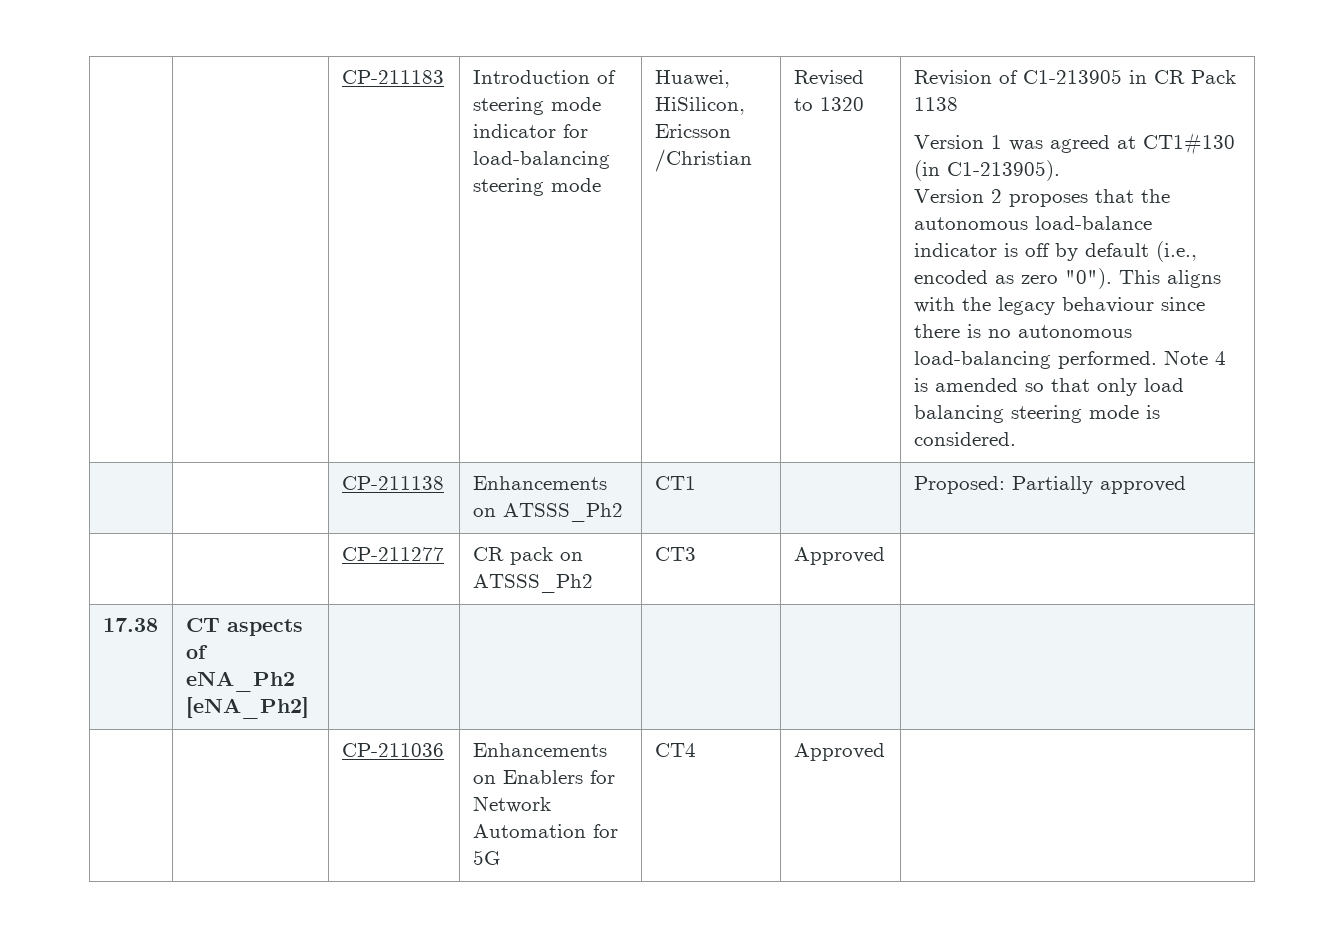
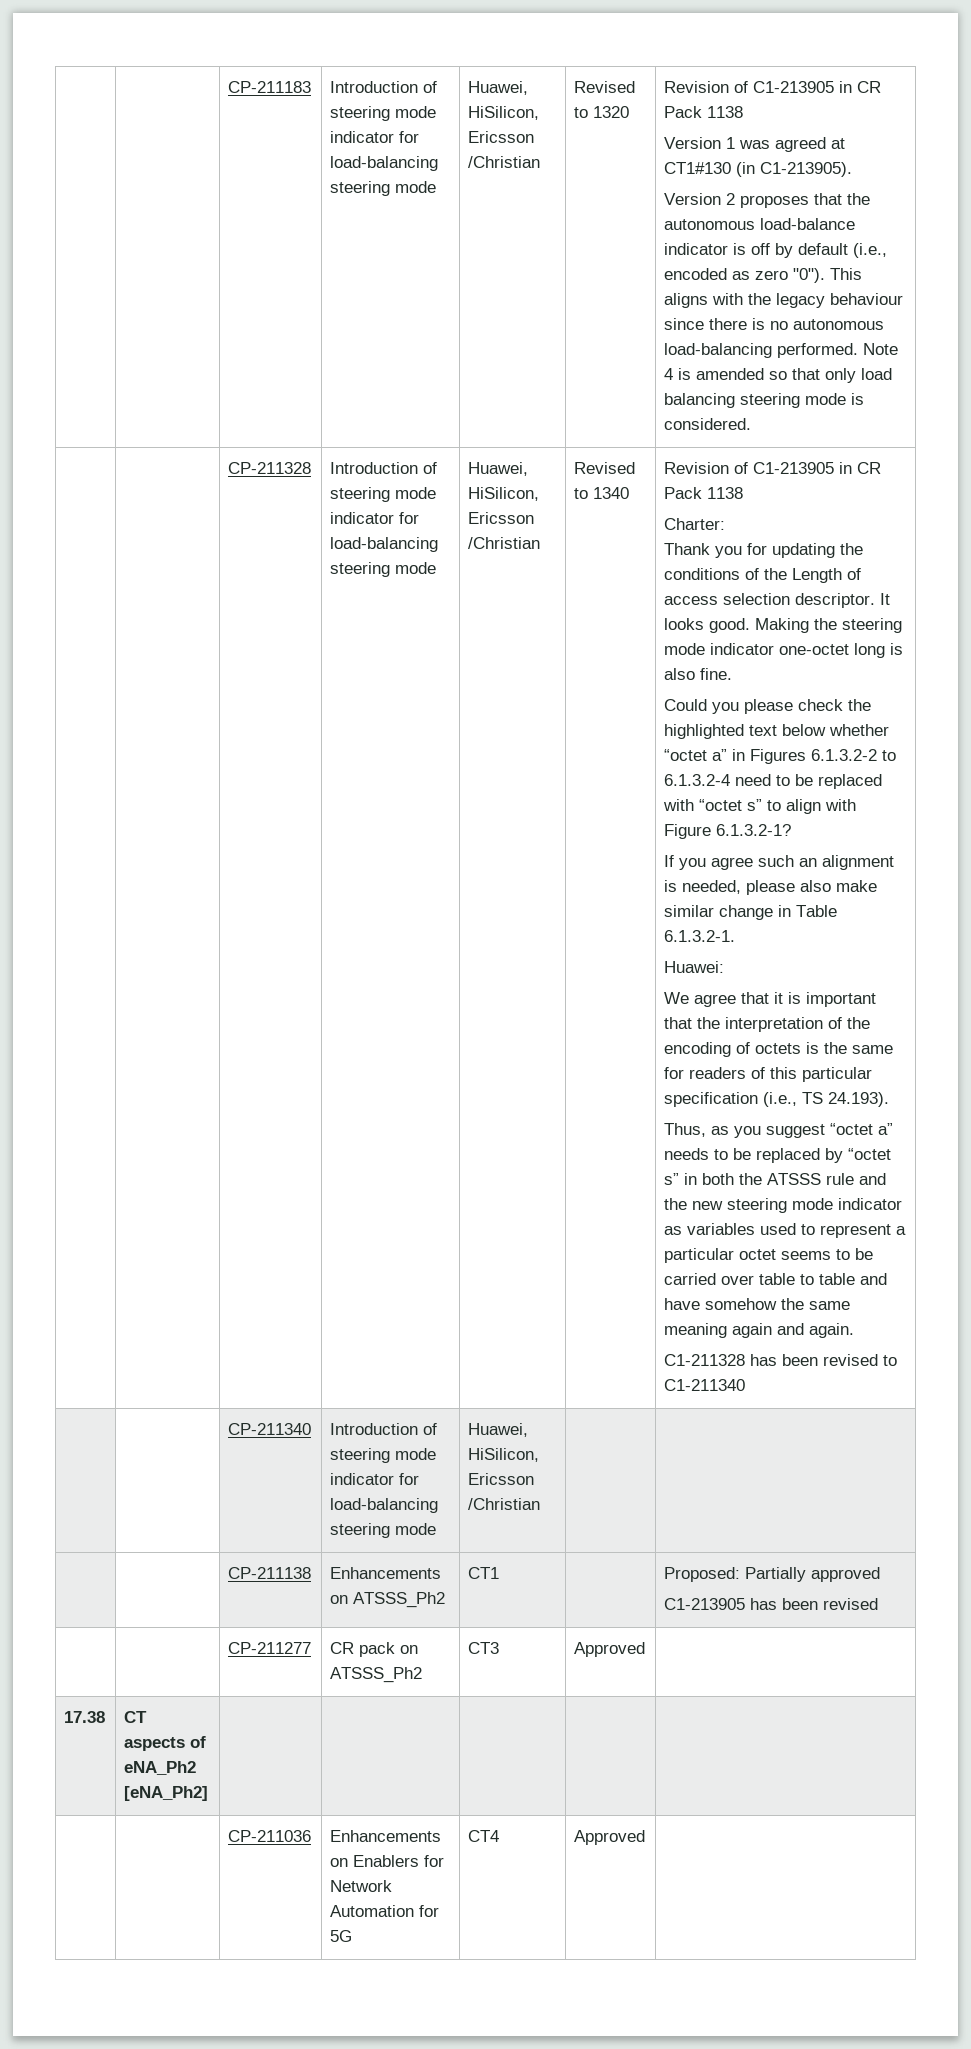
+ CP-211328 | Introduction of steering mode indicator for load-balancing steering mode | Huawei, HiSilicon, Ericsson /Christian | Revised to 1340 | Revision of C1-213905 in CR Pack 1138
+ Charter:
+ Thank you for updating the conditions of the Length of access selection descriptor. It looks good. Making the steering mode indicator one-octet long is also fine.
+ Could you please check the highlighted text below whether “octet a” in Figures 6.1.3.2-2 to 6.1.3.2-4 need to be replaced with “octet s” to align with Figure 6.1.3.2-1?
+ If you agree such an alignment is needed, please also make similar change in Table 6.1.3.2-1.
+ Huawei:
+ We agree that it is important that the interpretation of the encoding of octets is the same for readers of this particular specification (i.e., TS 24.193).
+ Thus, as you suggest “octet a” needs to be replaced by “octet s” in both the ATSSS rule and the new steering mode indicator as variables used to represent a particular octet seems to be carried over table to table and have somehow the same meaning again and again.
+ C1-211328 has been revised to C1-211340
+ | | CP-211340 | Introduction of steering mode indicator for load-balancing steering mode | Huawei, HiSilicon, Ericsson /Christian | |
  | | CP-211138 | Enhancements on ATSSS_Ph2 | CT1 | | Proposed: Partially approved
+ C1-213905 has been revised

